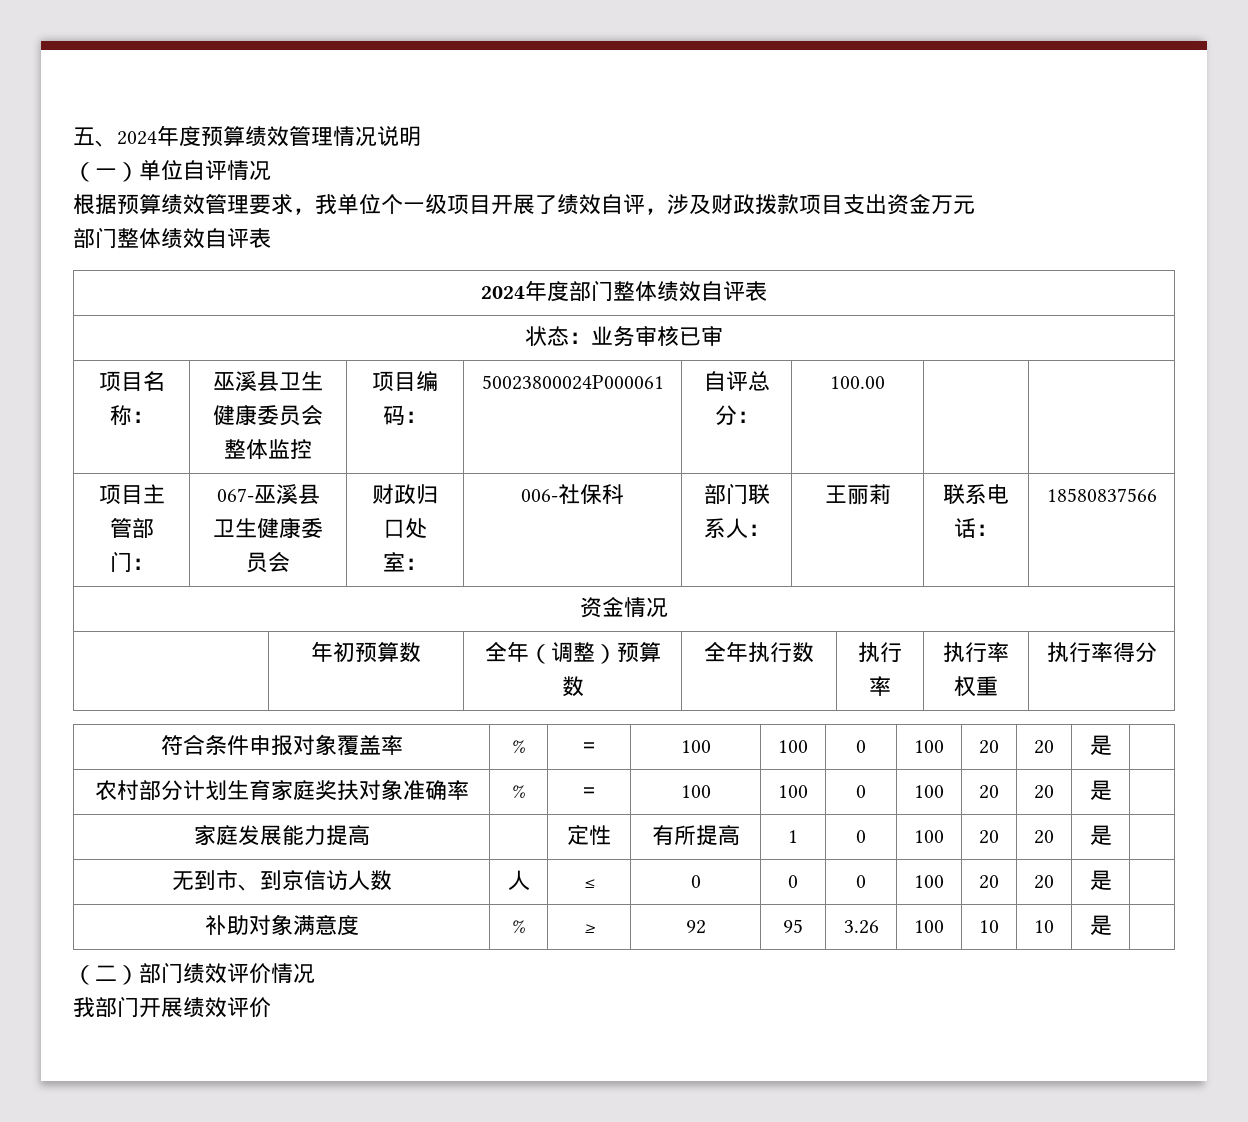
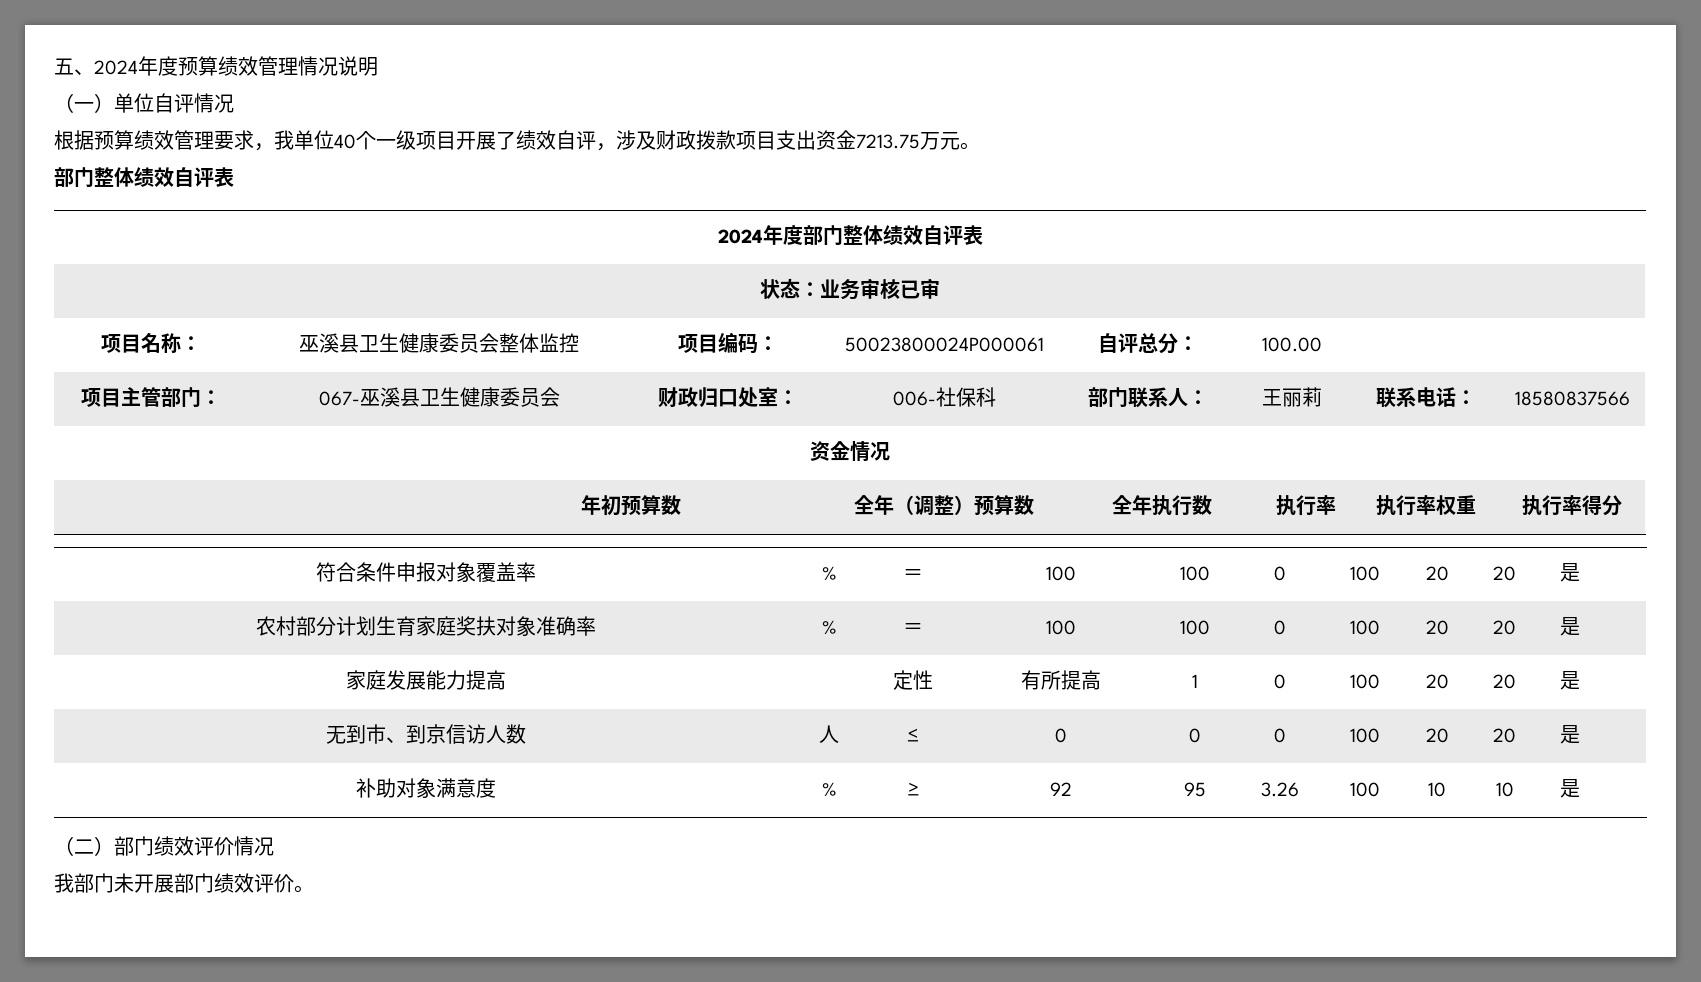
- 根据预算绩效管理要求，我单位个一级项目开展了绩效自评，涉及财政拨款项目支出资金万元
+ 根据预算绩效管理要求，我单位40个一级项目开展了绩效自评，涉及财政拨款项目支出资金7213.75万元。
- 我部门开展绩效评价
+ 我部门未开展部门绩效评价。

